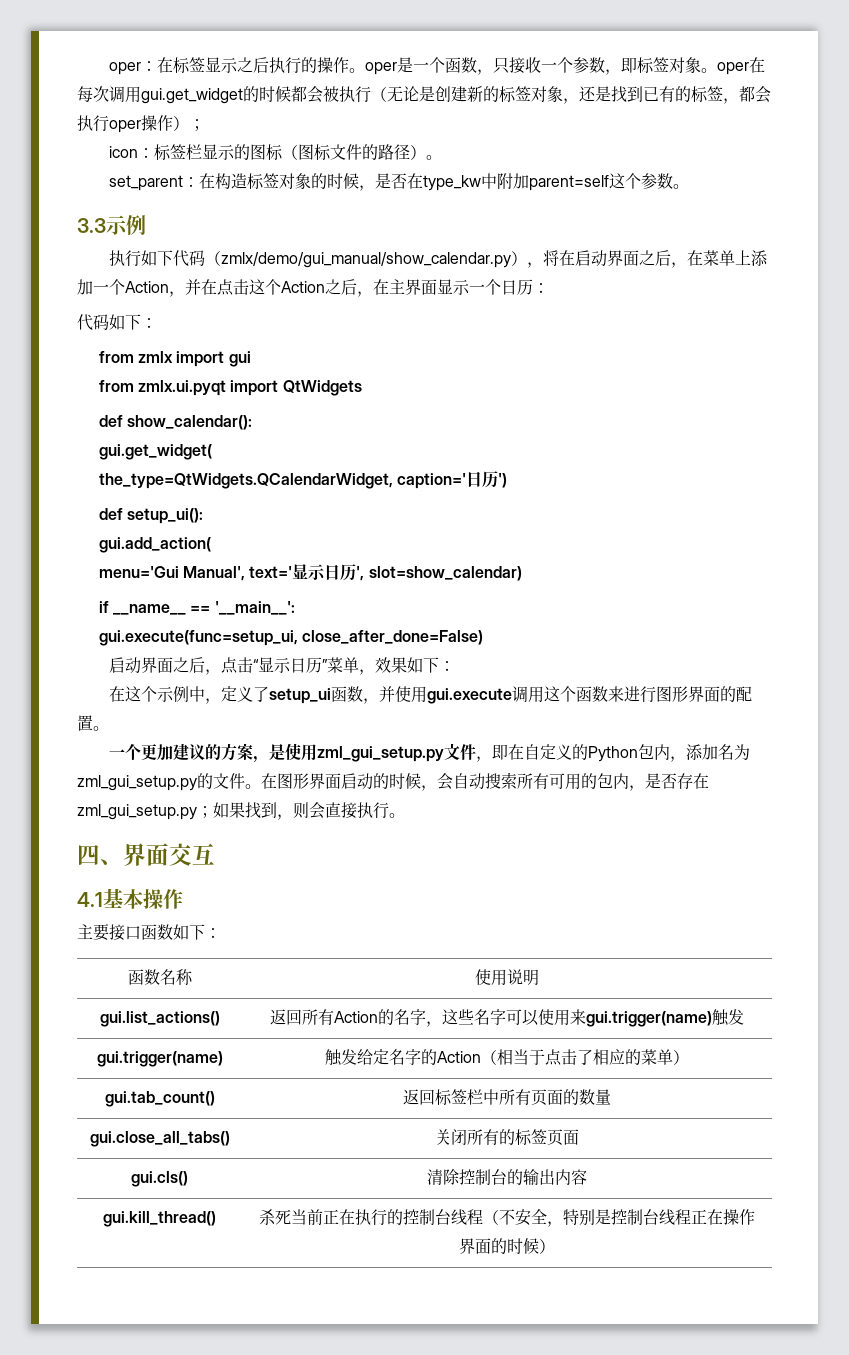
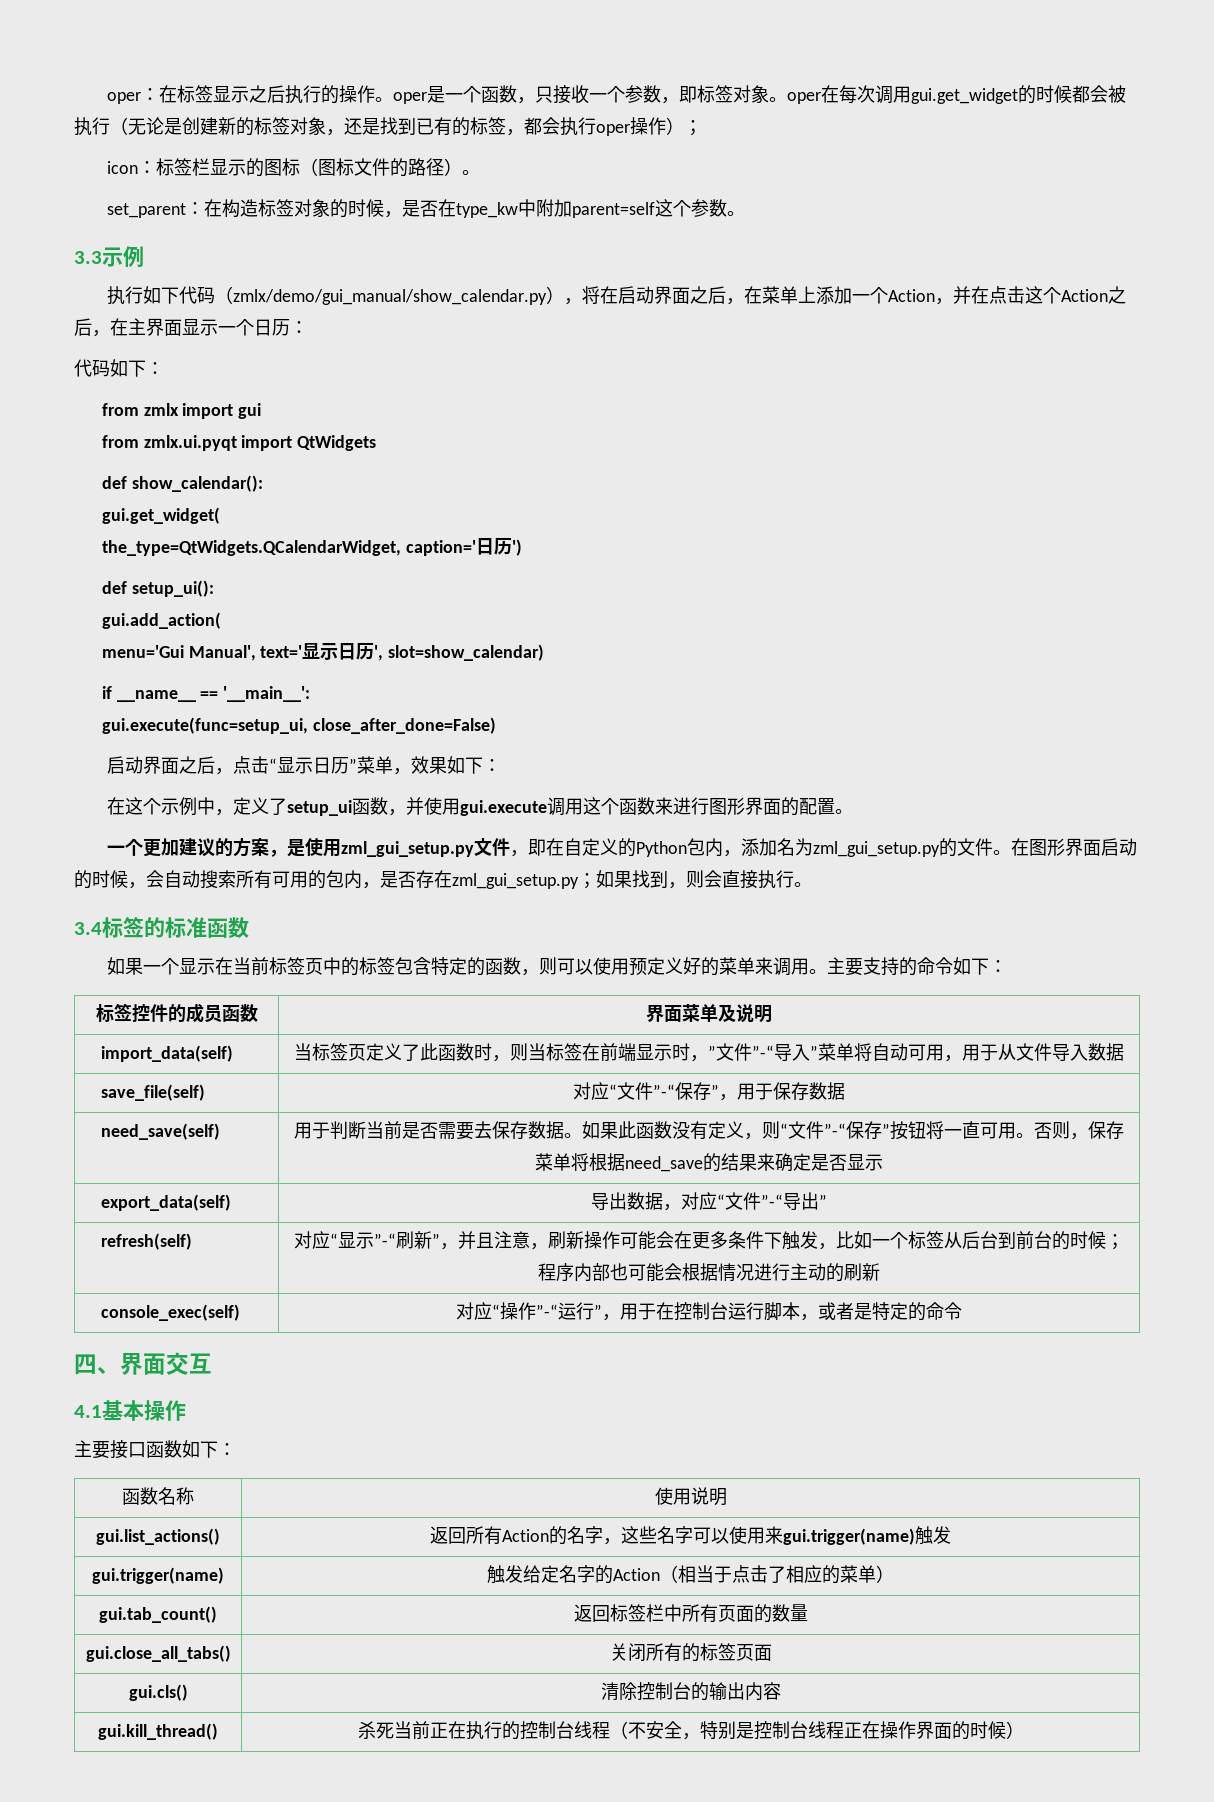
+ 3.4标签的标准函数
+ 如果一个显示在当前标签页中的标签包含特定的函数，则可以使用预定义好的菜单来调用。主要支持的命令如下：
+ 标签控件的成员函数 | 界面菜单及说明
+ import_data(self) | 当标签页定义了此函数时，则当标签在前端显示时，”文件”-“导入”菜单将自动可用，用于从文件导入数据
+ save_file(self) | 对应“文件”-“保存”，用于保存数据
+ need_save(self) | 用于判断当前是否需要去保存数据。如果此函数没有定义，则“文件”-“保存”按钮将一直可用。否则，保存菜单将根据need_save的结果来确定是否显示
+ export_data(self) | 导出数据，对应“文件”-“导出”
+ refresh(self) | 对应“显示”-“刷新”，并且注意，刷新操作可能会在更多条件下触发，比如一个标签从后台到前台的时候；程序内部也可能会根据情况进行主动的刷新
+ console_exec(self) | 对应“操作”-“运行”，用于在控制台运行脚本，或者是特定的命令

